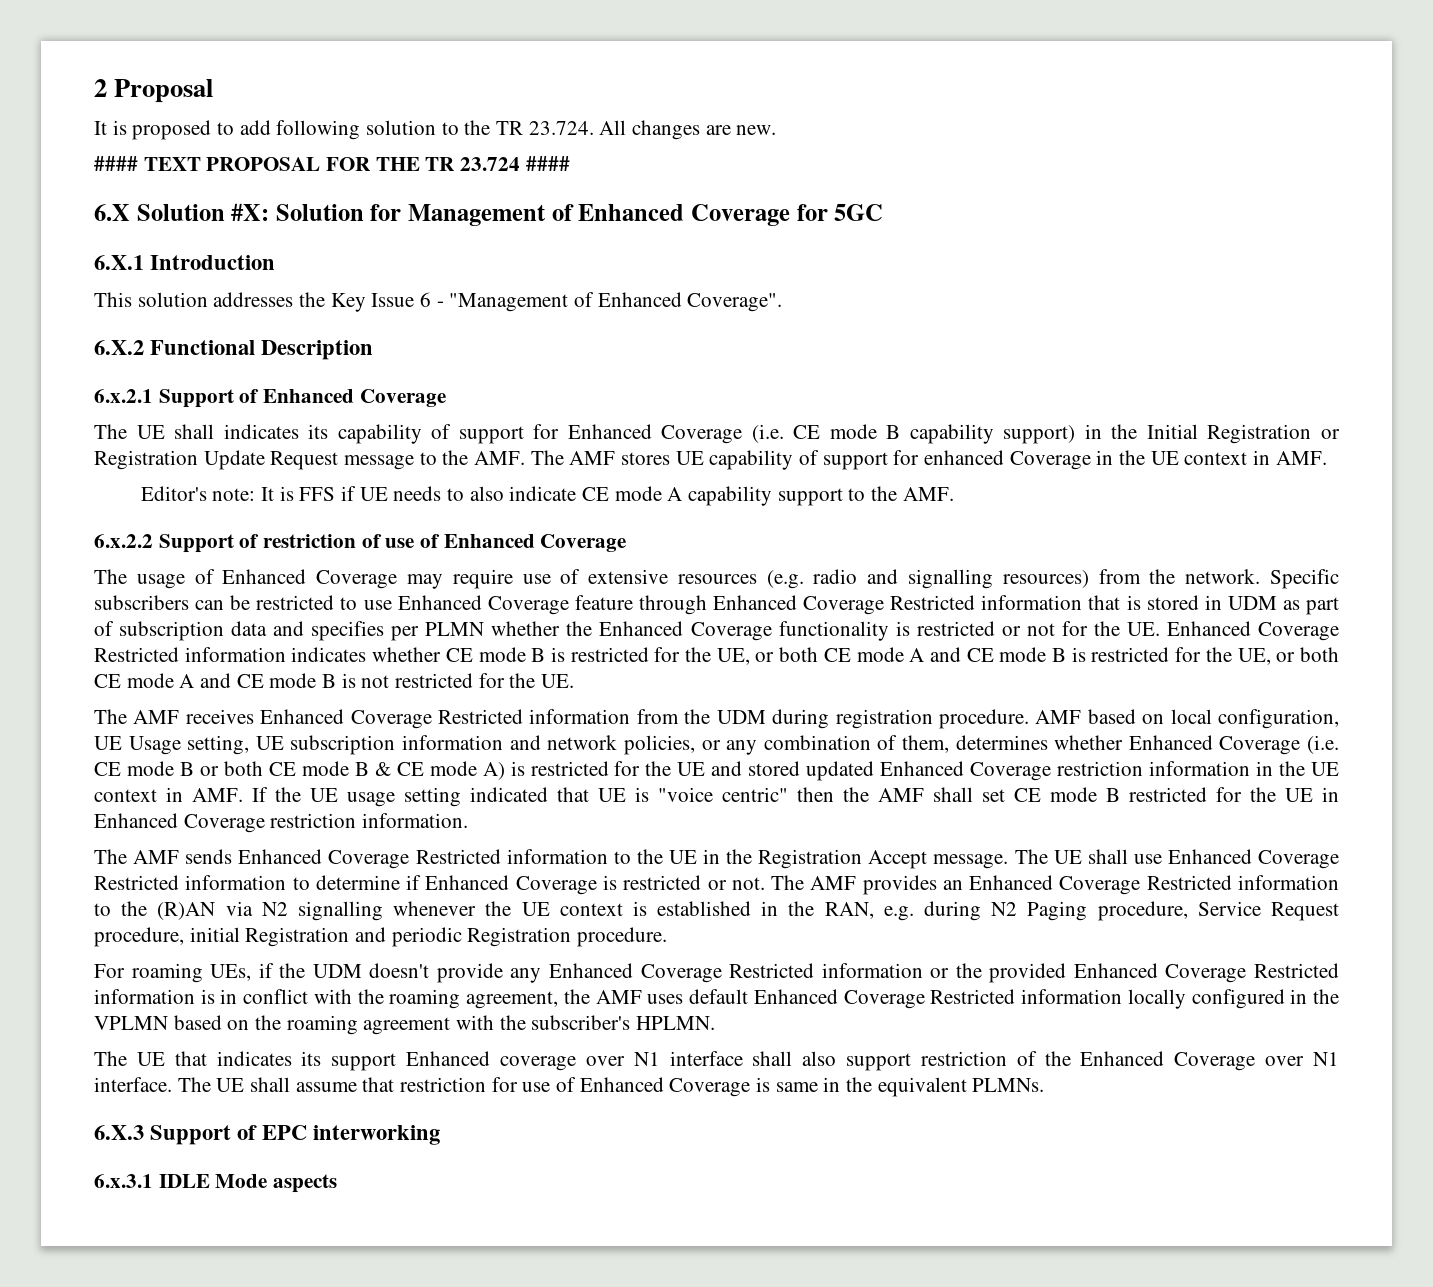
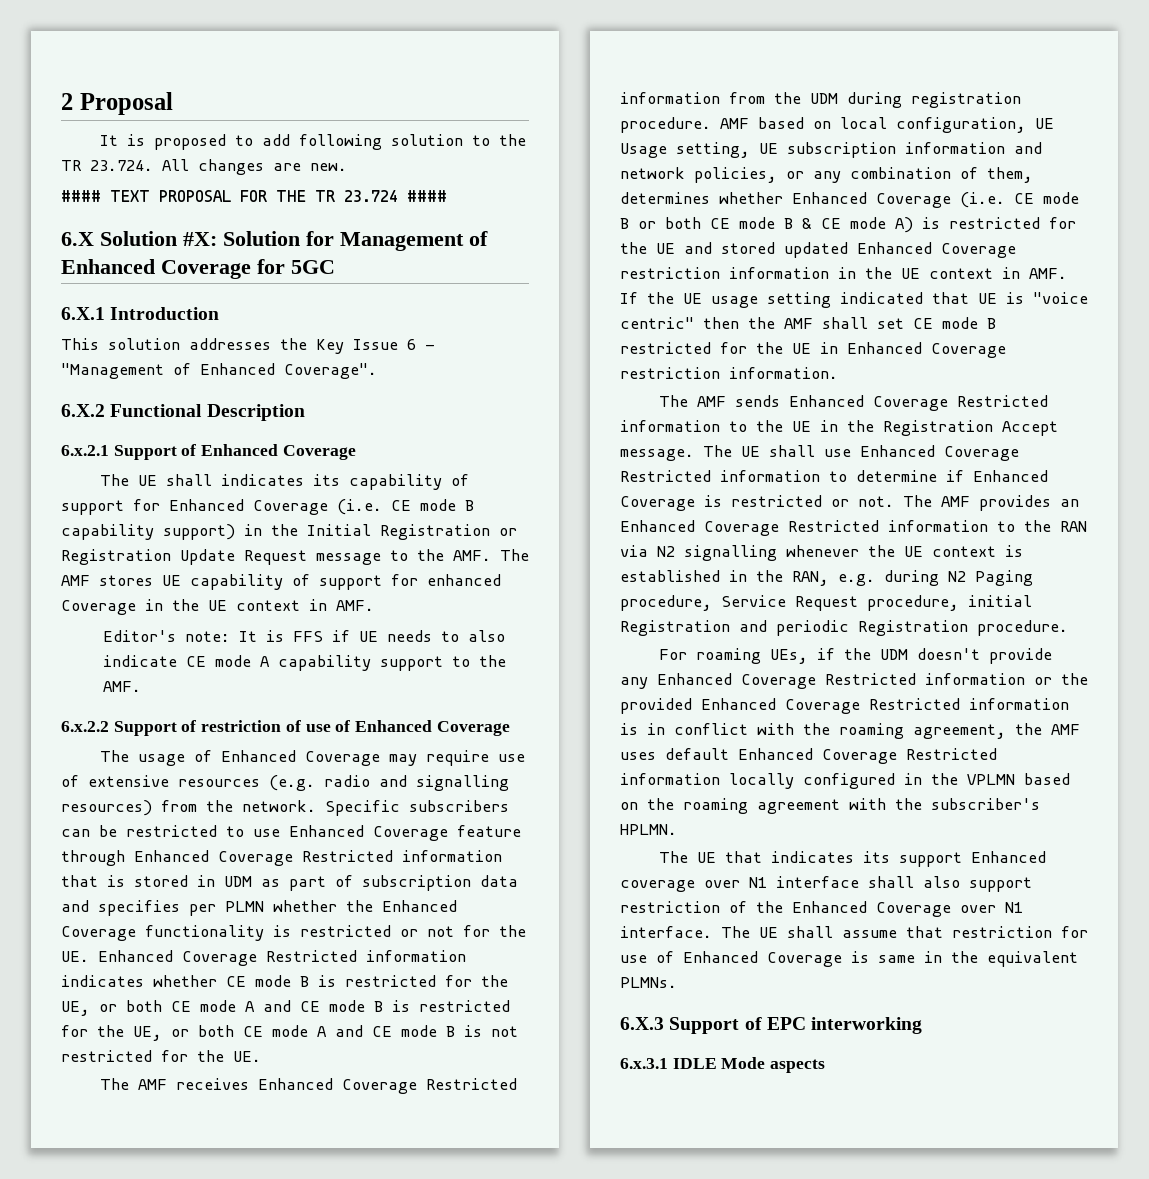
- The AMF provides an Enhanced Coverage Restricted information to the (R)AN via N2 signalling whenever the UE context is established in the RAN, e.g. during N2 Paging procedure, Service Request procedure, initial Registration and periodic Registration procedure.
+ The AMF provides an Enhanced Coverage Restricted information to the RAN via N2 signalling whenever the UE context is established in the RAN, e.g. during N2 Paging procedure, Service Request procedure, initial Registration and periodic Registration procedure.

